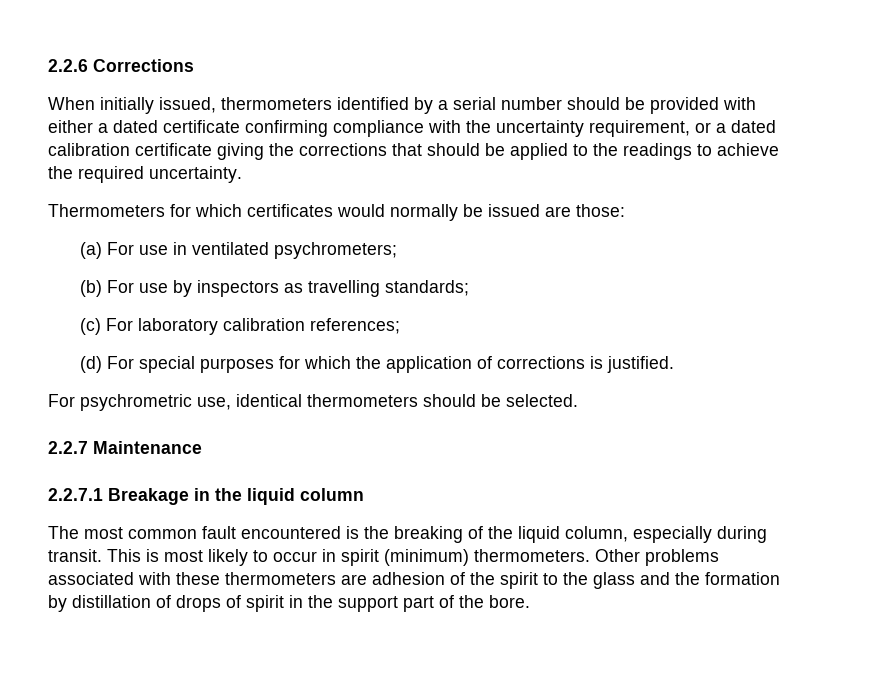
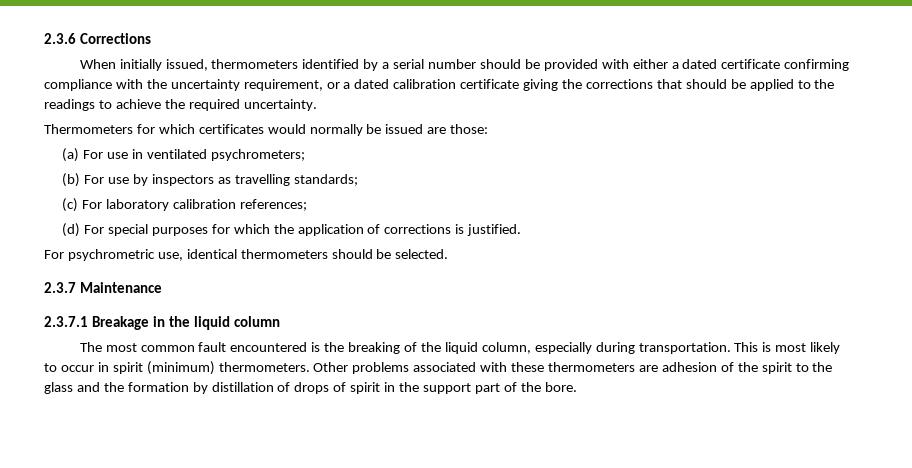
- 2.2.6 Corrections
+ 2.3.6 Corrections
- 2.2.7 Maintenance
+ 2.3.7 Maintenance
- 2.2.7.1 Breakage in the liquid column
+ 2.3.7.1 Breakage in the liquid column
- The most common fault encountered is the breaking of the liquid column, especially during transit.
+ The most common fault encountered is the breaking of the liquid column, especially during transportation.

